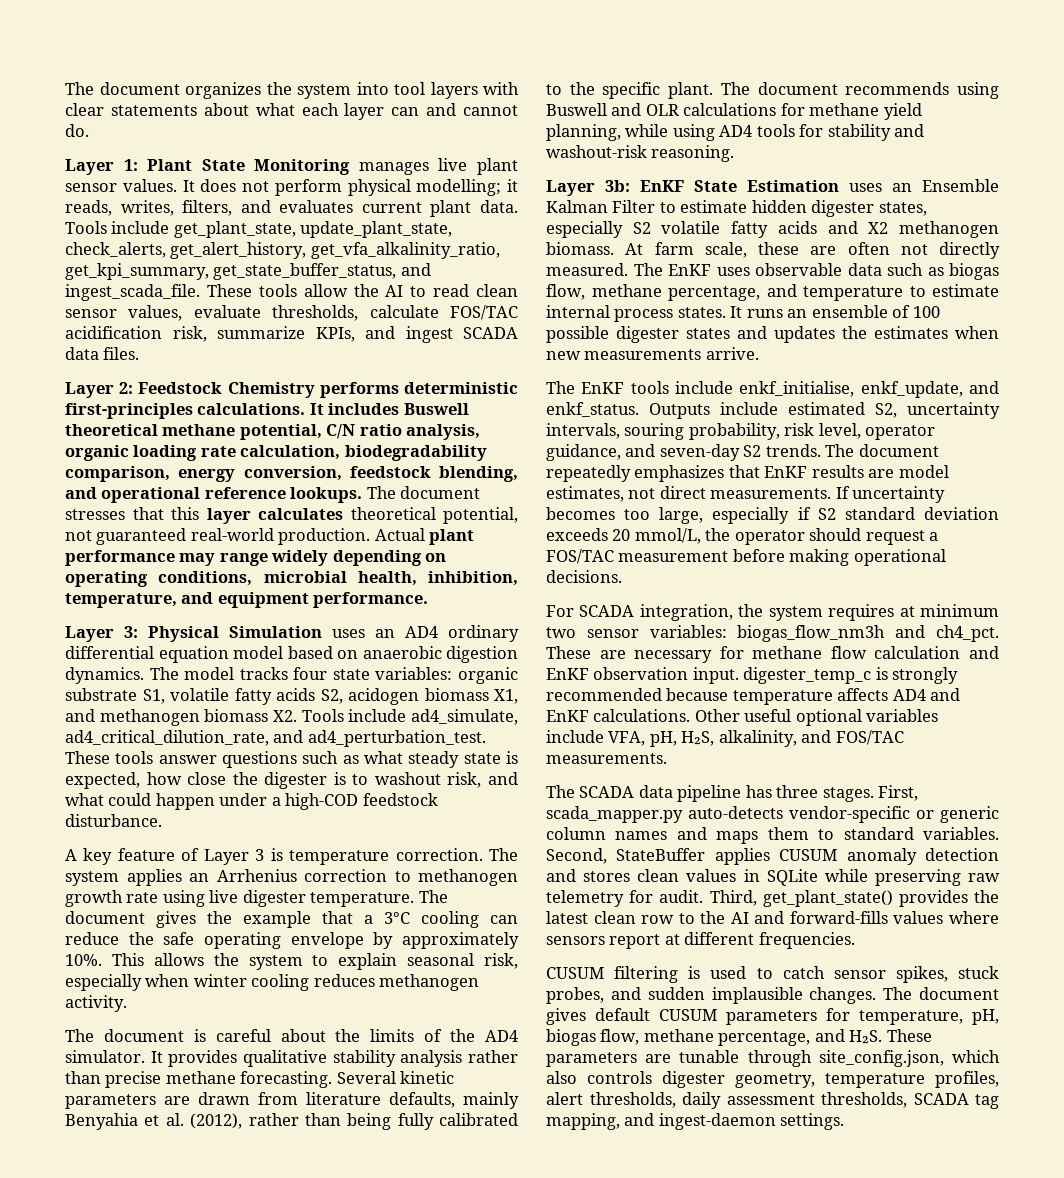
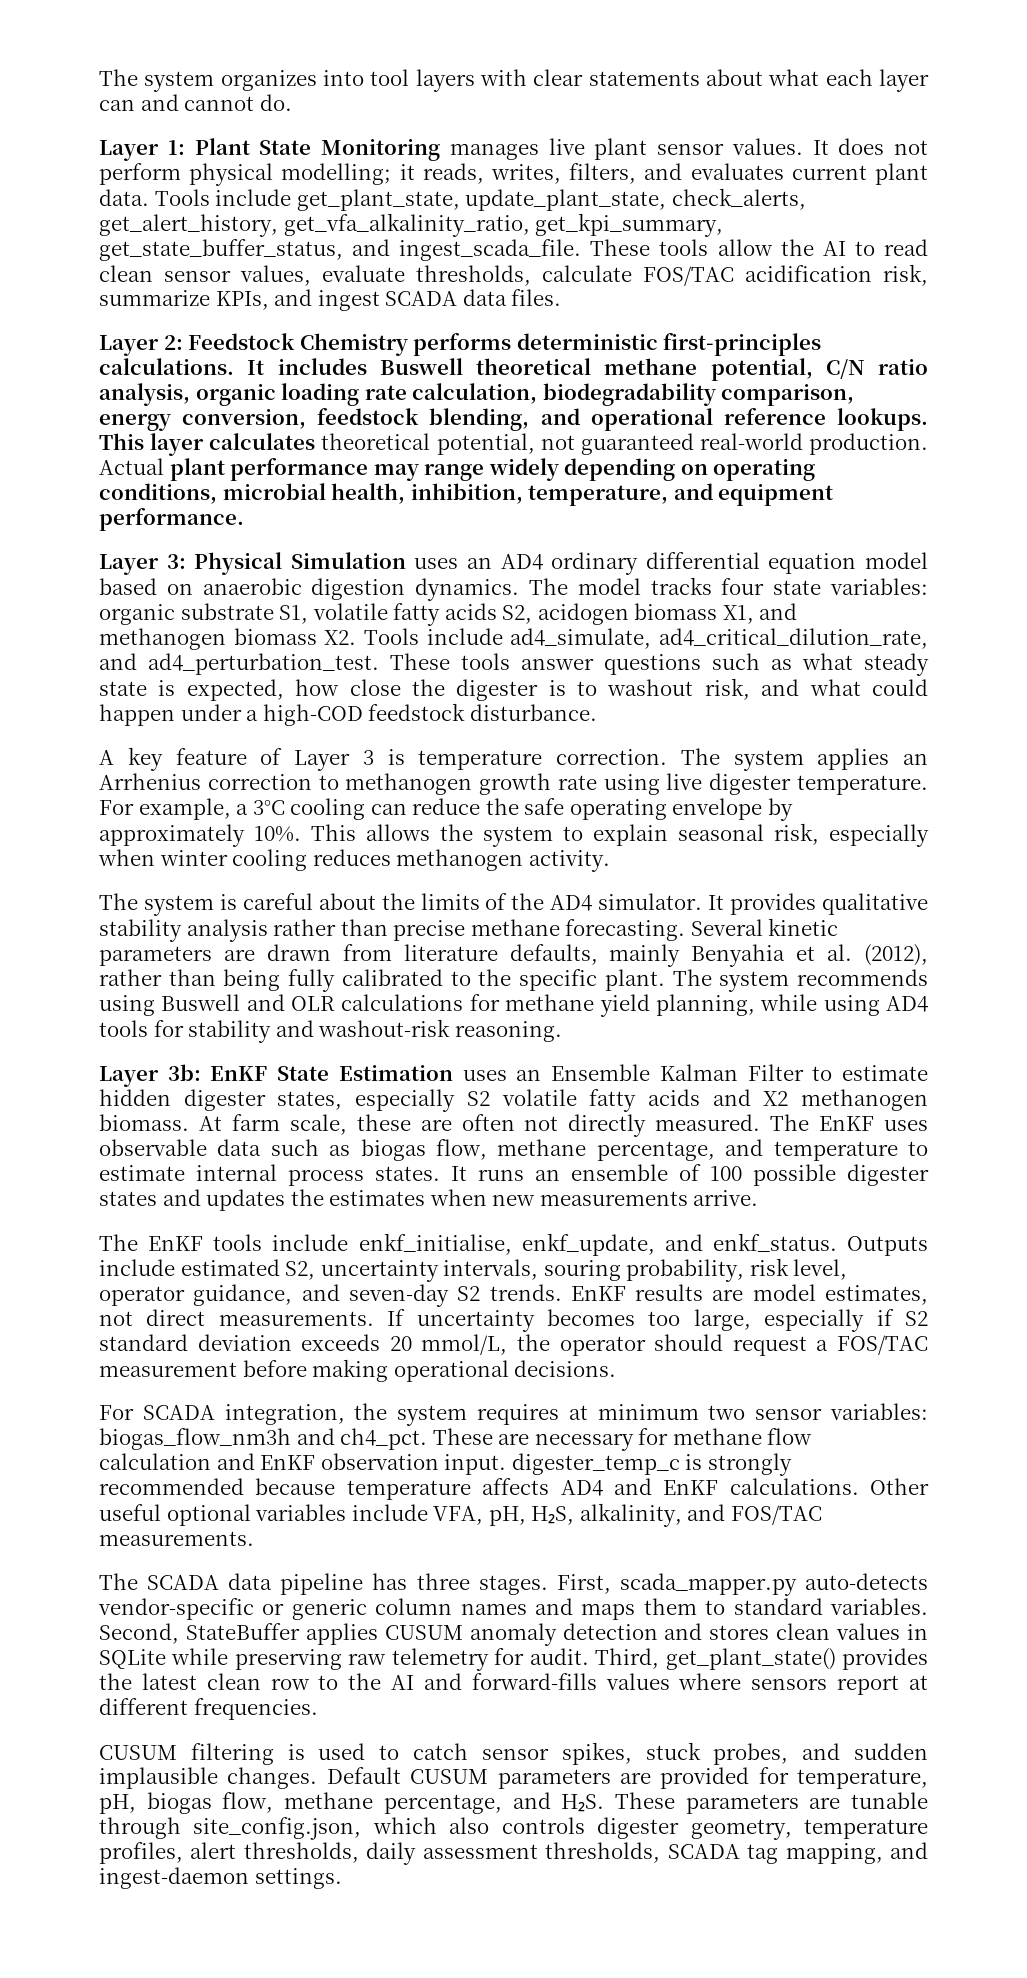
- The document organizes the system into tool layers with clear statements about what each layer can and cannot do.
+ The system organizes into tool layers with clear statements about what each layer can and cannot do.
- The document stresses that this layer calculates theoretical potential, not guaranteed real-world production.
+ This layer calculates theoretical potential, not guaranteed real-world production.
- The document gives the example that a 3°C cooling can reduce the safe operating envelope by approximately 10%.
+ For example, a 3°C cooling can reduce the safe operating envelope by approximately 10%.
- The document is careful about the limits of the AD4 simulator.
+ The system is careful about the limits of the AD4 simulator.
- The document recommends using Buswell and OLR calculations for methane yield planning, while using AD4 tools for stability and washout-risk reasoning.
+ The system recommends using Buswell and OLR calculations for methane yield planning, while using AD4 tools for stability and washout-risk reasoning.
- The document repeatedly emphasizes that EnKF results are model estimates, not direct measurements.
+ EnKF results are model estimates, not direct measurements.
- The document gives default CUSUM parameters for temperature, pH, biogas flow, methane percentage, and H₂S. These parameters are tunable through site_config.json, which also controls digester geometry, temperature profiles, alert thresholds, daily assessment thresholds, SCADA tag mapping, and ingest-daemon settings.
+ Default CUSUM parameters are provided for temperature, pH, biogas flow, methane percentage, and H₂S. These parameters are tunable through site_config.json, which also controls digester geometry, temperature profiles, alert thresholds, daily assessment thresholds, SCADA tag mapping, and ingest-daemon settings.

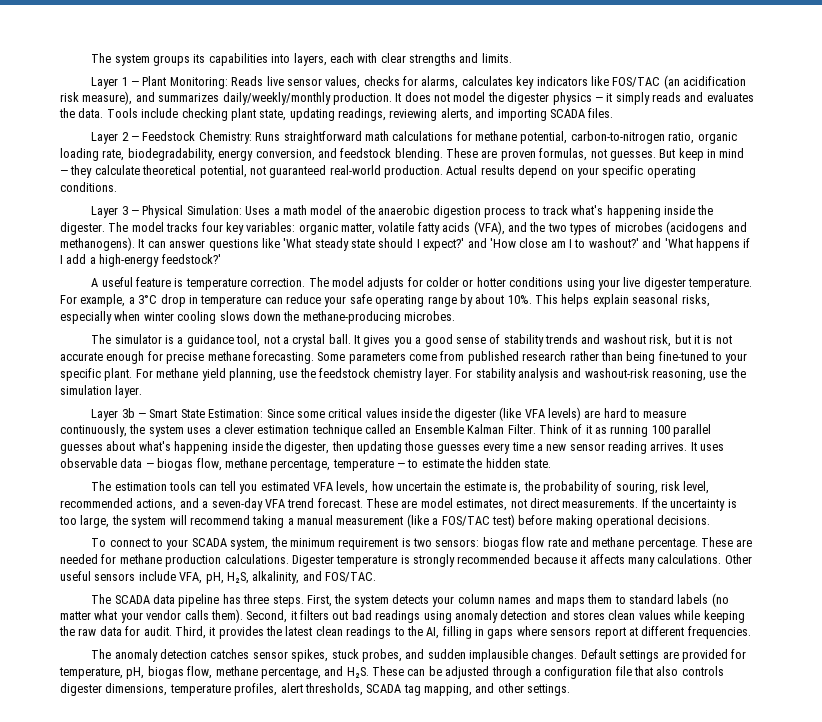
- The system organizes into tool layers with clear statements about what each layer can and cannot do.
- Layer 1: Plant State Monitoring manages live plant sensor values. It does not perform physical modelling; it reads, writes, filters, and evaluates current plant data. Tools include get_plant_state, update_plant_state, check_alerts, get_alert_history, get_vfa_alkalinity_ratio, get_kpi_summary, get_state_buffer_status, and ingest_scada_file. These tools allow the AI to read clean sensor values, evaluate thresholds, calculate FOS/TAC acidification risk, summarize KPIs, and ingest SCADA data files.
- Layer 2: Feedstock Chemistry performs deterministic first-principles calculations. It includes Buswell theoretical methane potential, C/N ratio analysis, organic loading rate calculation, biodegradability comparison, energy conversion, feedstock blending, and operational reference lookups. This layer calculates theoretical potential, not guaranteed real-world production.
+ The system groups its capabilities into layers, each with clear strengths and limits.
+ Layer 1 — Plant Monitoring: Reads live sensor values, checks for alarms, calculates key indicators like FOS/TAC (an acidification risk measure), and summarizes daily/weekly/monthly production. It does not model the digester physics — it simply reads and evaluates the data. Tools include checking plant state, updating readings, reviewing alerts, and importing SCADA files.
+ Layer 2 — Feedstock Chemistry: Runs straightforward math calculations for methane potential, carbon-to-nitrogen ratio, organic loading rate, biodegradability, energy conversion, and feedstock blending. These are proven formulas, not guesses. But keep in mind — they calculate theoretical potential, not guaranteed real-world production.
- Actual plant performance may range widely depending on operating conditions, microbial health, inhibition, temperature, and equipment performance.
- Layer 3: Physical Simulation uses an AD4 ordinary differential equation model based on anaerobic digestion dynamics.
+ Actual results depend on your specific operating conditions.
+ Layer 3 — Physical Simulation: Uses a math model of the anaerobic digestion process to track what's happening inside the digester.
- The model tracks four state variables: organic substrate S1, volatile fatty acids S2, acidogen biomass X1, and methanogen biomass X2. Tools include ad4_simulate, ad4_critical_dilution_rate, and ad4_perturbation_test. These tools answer questions such as what steady state is expected, how close the digester is to washout risk, and what could happen under a high-COD feedstock disturbance.
- A key feature of Layer 3 is temperature correction. The system applies an Arrhenius correction to methanogen growth rate using live digester temperature.
+ The model tracks four key variables: organic matter, volatile fatty acids (VFA), and the two types of microbes (acidogens and methanogens). It can answer questions like 'What steady state should I expect?' and 'How close am I to washout?' and 'What happens if I add a high-energy feedstock?'
+ A useful feature is temperature correction. The model adjusts for colder or hotter conditions using your live digester temperature.
- For example, a 3°C cooling can reduce the safe operating envelope by approximately 10%. This allows the system to explain seasonal risk, especially when winter cooling reduces methanogen activity.
- The system is careful about the limits of the AD4 simulator. It provides qualitative stability analysis rather than precise methane forecasting. Several kinetic parameters are drawn from literature defaults, mainly Benyahia et al. (2012), rather than being fully calibrated to the specific plant. The system recommends using Buswell and OLR calculations for methane yield planning, while using AD4 tools for stability and washout-risk reasoning.
- Layer 3b: EnKF State Estimation uses an Ensemble Kalman Filter to estimate hidden digester states, especially S2 volatile fatty acids and X2 methanogen biomass. At farm scale, these are often not directly measured. The EnKF uses observable data such as biogas flow, methane percentage, and temperature to estimate internal process states. It runs an ensemble of 100 possible digester states and updates the estimates when new measurements arrive.
- The EnKF tools include enkf_initialise, enkf_update, and enkf_status. Outputs include estimated S2, uncertainty intervals, souring probability, risk level, operator guidance, and seven-day S2 trends. EnKF results are model estimates, not direct measurements.
+ For example, a 3°C drop in temperature can reduce your safe operating range by about 10%. This helps explain seasonal risks, especially when winter cooling slows down the methane-producing microbes.
+ The simulator is a guidance tool, not a crystal ball. It gives you a good sense of stability trends and washout risk, but it is not accurate enough for precise methane forecasting. Some parameters come from published research rather than being fine-tuned to your specific plant. For methane yield planning, use the feedstock chemistry layer. For stability analysis and washout-risk reasoning, use the simulation layer.
+ Layer 3b — Smart State Estimation: Since some critical values inside the digester (like VFA levels) are hard to measure continuously, the system uses a clever estimation technique called an Ensemble Kalman Filter. Think of it as running 100 parallel guesses about what's happening inside the digester, then updating those guesses every time a new sensor reading arrives. It uses observable data — biogas flow, methane percentage, temperature — to estimate the hidden state.
+ The estimation tools can tell you estimated VFA levels, how uncertain the estimate is, the probability of souring, risk level, recommended actions, and a seven-day VFA trend forecast. These are model estimates, not direct measurements.
- If uncertainty becomes too large, especially if S2 standard deviation exceeds 20 mmol/L, the operator should request a FOS/TAC measurement before making operational decisions.
+ If the uncertainty is too large, the system will recommend taking a manual measurement (like a FOS/TAC test) before making operational decisions.
- For SCADA integration, the system requires at minimum two sensor variables: biogas_flow_nm3h and ch4_pct. These are necessary for methane flow calculation and EnKF observation input. digester_temp_c is strongly recommended because temperature affects AD4 and EnKF calculations.
+ To connect to your SCADA system, the minimum requirement is two sensors: biogas flow rate and methane percentage. These are needed for methane production calculations. Digester temperature is strongly recommended because it affects many calculations.
- Other useful optional variables include VFA, pH, H₂S, alkalinity, and FOS/TAC measurements.
+ Other useful sensors include VFA, pH, H₂S, alkalinity, and FOS/TAC.
- The SCADA data pipeline has three stages. First, scada_mapper.py auto-detects vendor-specific or generic column names and maps them to standard variables. Second, StateBuffer applies CUSUM anomaly detection and stores clean values in SQLite while preserving raw telemetry for audit.
+ The SCADA data pipeline has three steps. First, the system detects your column names and maps them to standard labels (no matter what your vendor calls them). Second, it filters out bad readings using anomaly detection and stores clean values while keeping the raw data for audit.
- Third, get_plant_state() provides the latest clean row to the AI and forward-fills values where sensors report at different frequencies.
+ Third, it provides the latest clean readings to the AI, filling in gaps where sensors report at different frequencies.
- CUSUM filtering is used to catch sensor spikes, stuck probes, and sudden implausible changes.
+ The anomaly detection catches sensor spikes, stuck probes, and sudden implausible changes.
- Default CUSUM parameters are provided for temperature, pH, biogas flow, methane percentage, and H₂S. These parameters are tunable through site_config.json, which also controls digester geometry, temperature profiles, alert thresholds, daily assessment thresholds, SCADA tag mapping, and ingest-daemon settings.
+ Default settings are provided for temperature, pH, biogas flow, methane percentage, and H₂S. These can be adjusted through a configuration file that also controls digester dimensions, temperature profiles, alert thresholds, SCADA tag mapping, and other settings.

